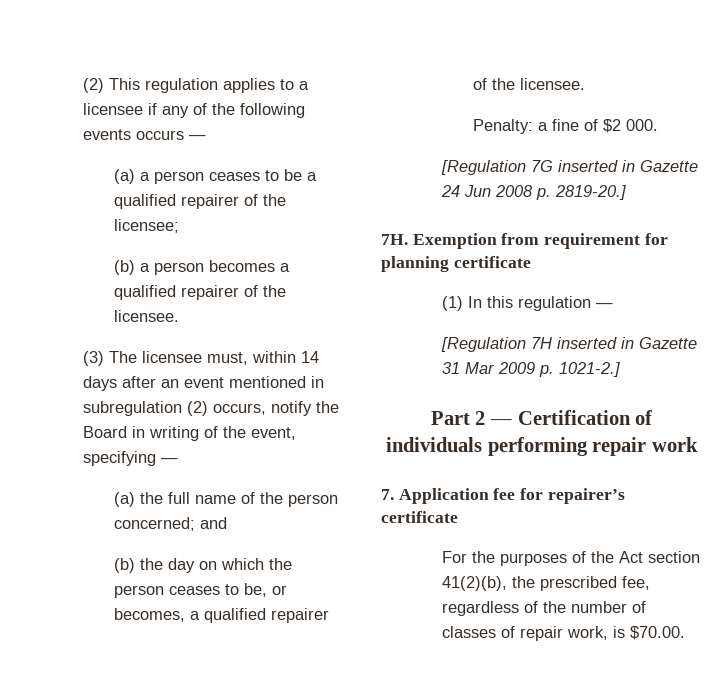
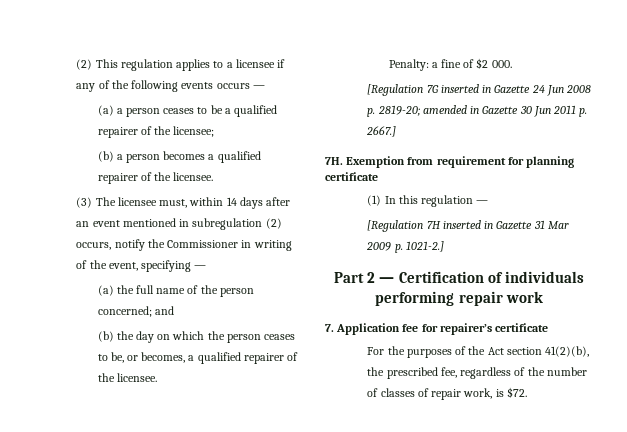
- (3) The licensee must, within 14 days after an event mentioned in subregulation (2) occurs, notify the Board in writing of the event, specifying —
+ (3) The licensee must, within 14 days after an event mentioned in subregulation (2) occurs, notify the Commissioner in writing of the event, specifying —
- [Regulation 7G inserted in Gazette 24 Jun 2008 p. 2819-20.]
+ [Regulation 7G inserted in Gazette 24 Jun 2008 p. 2819-20; amended in Gazette 30 Jun 2011 p. 2667.]
- For the purposes of the Act section 41(2)(b), the prescribed fee, regardless of the number of classes of repair work, is $70.00.
+ For the purposes of the Act section 41(2)(b), the prescribed fee, regardless of the number of classes of repair work, is $72.

